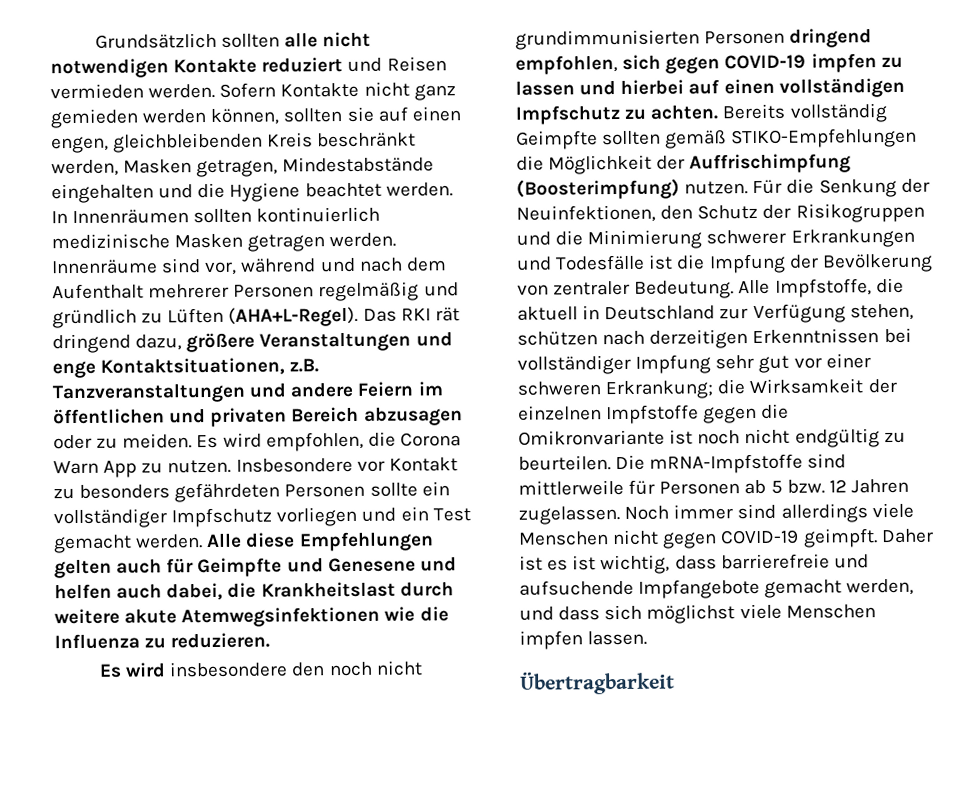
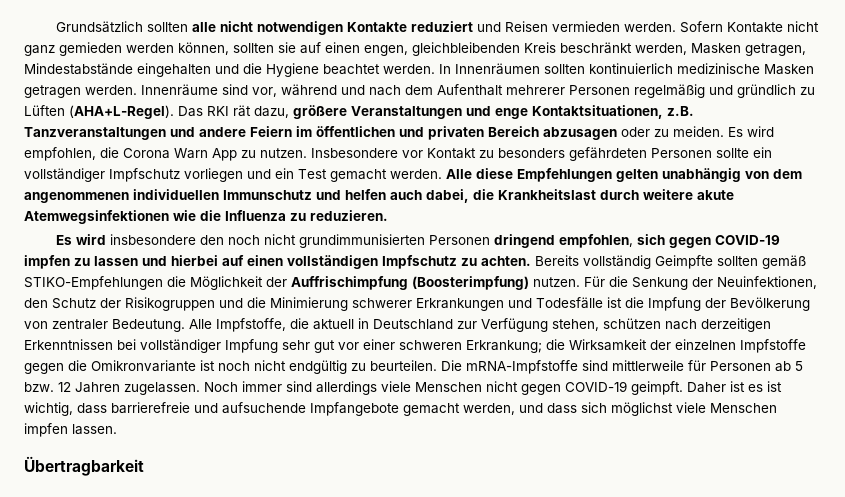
- Das RKI rät dringend dazu, größere Veranstaltungen und enge Kontaktsituationen, z.B. Tanzveranstaltungen und andere Feiern im öffentlichen und privaten Bereich abzusagen oder zu meiden.
+ Das RKI rät dazu, größere Veranstaltungen und enge Kontaktsituationen, z.B. Tanzveranstaltungen und andere Feiern im öffentlichen und privaten Bereich abzusagen oder zu meiden.
- Alle diese Empfehlungen gelten auch für Geimpfte und Genesene und helfen auch dabei, die Krankheitslast durch weitere akute Atemwegsinfektionen wie die Influenza zu reduzieren.
+ Alle diese Empfehlungen gelten unabhängig von dem angenommenen individuellen Immunschutz und helfen auch dabei, die Krankheitslast durch weitere akute Atemwegsinfektionen wie die Influenza zu reduzieren.

